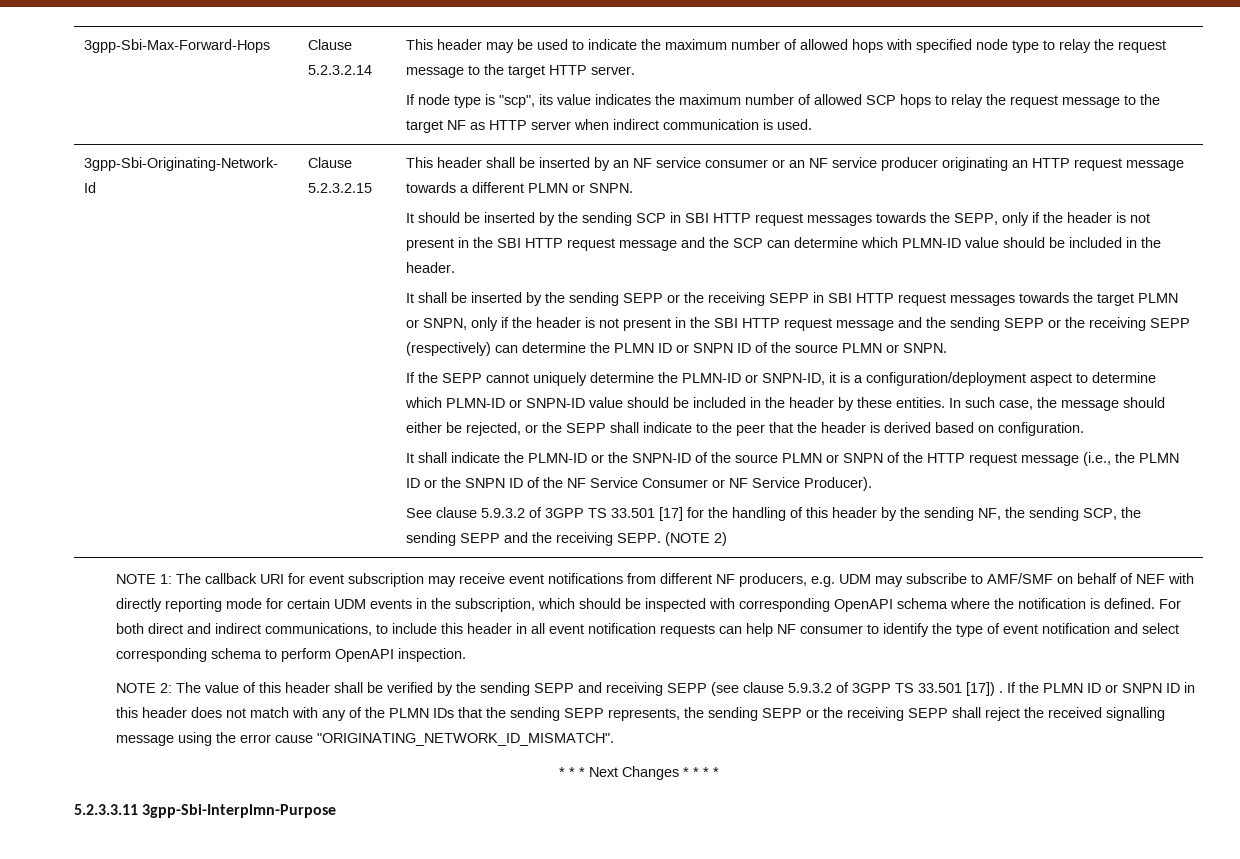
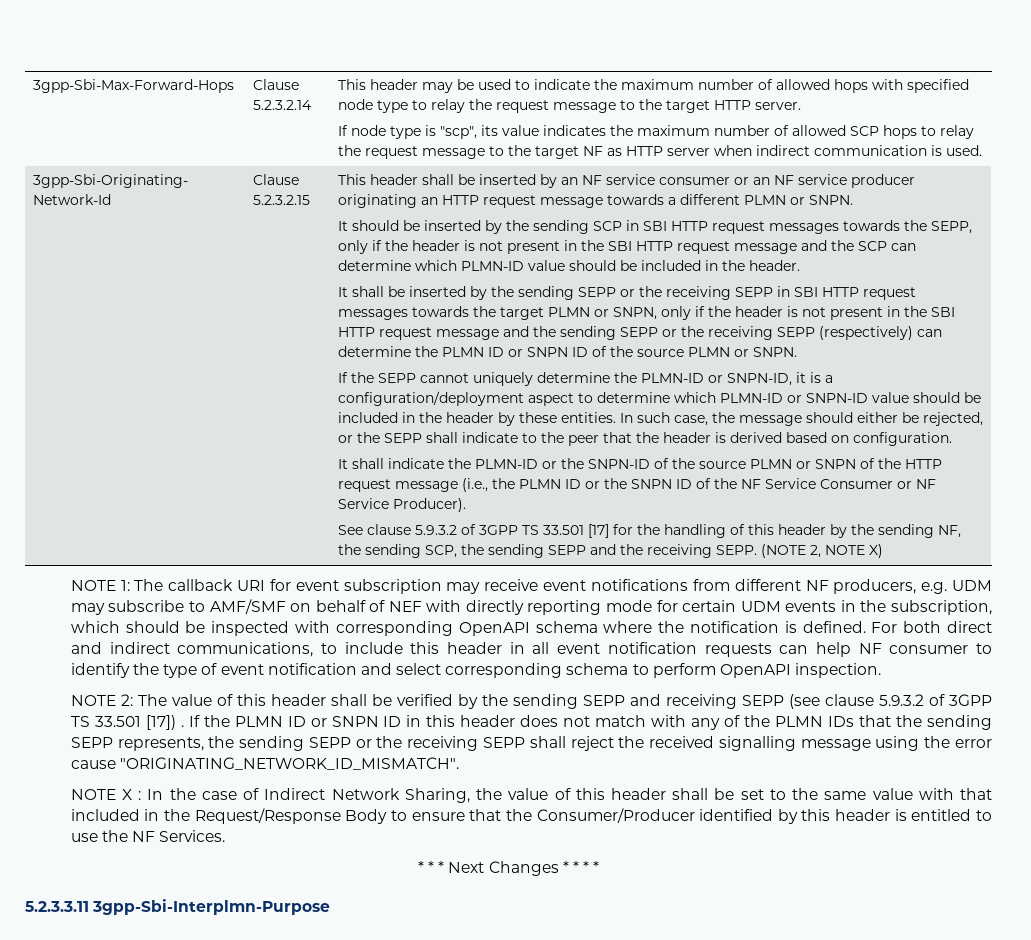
- (NOTE 2)
+ (NOTE 2, NOTE X)
+ NOTE X : In the case of Indirect Network Sharing, the value of this header shall be set to the same value with that included in the Request/Response Body to ensure that the Consumer/Producer identified by this header is entitled to use the NF Services.

